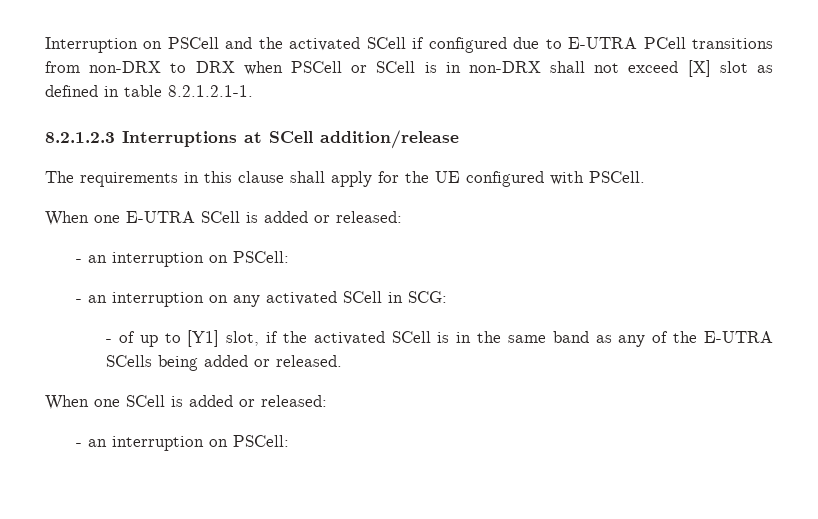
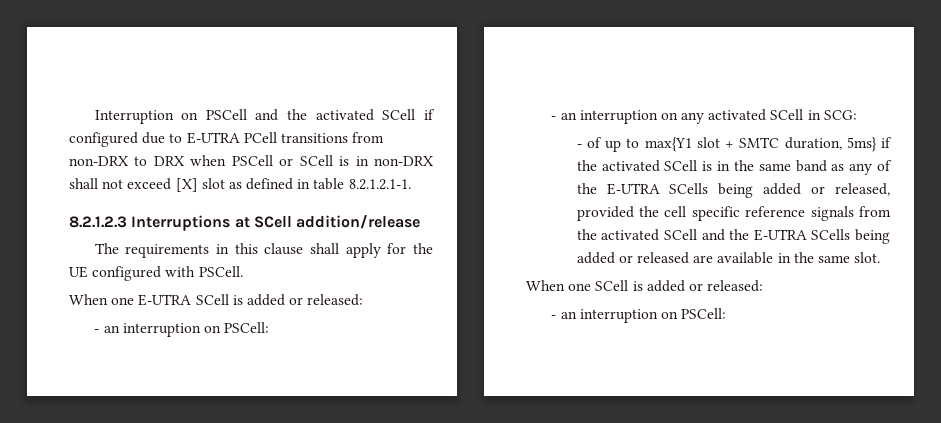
- - of up to [Y1] slot, if the activated SCell is in the same band as any of the E-UTRA SCells being added or released.
+ - of up to max{Y1 slot + SMTC duration, 5ms} if the activated SCell is in the same band as any of the E-UTRA SCells being added or released, provided the cell specific reference signals from the activated SCell and the E-UTRA SCells being added or released are available in the same slot.

